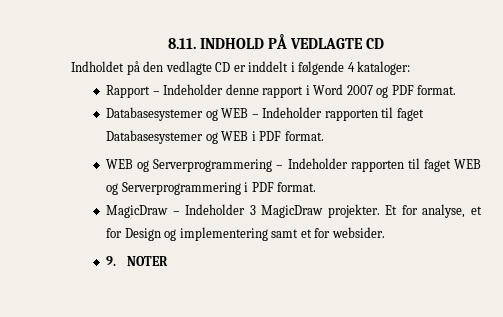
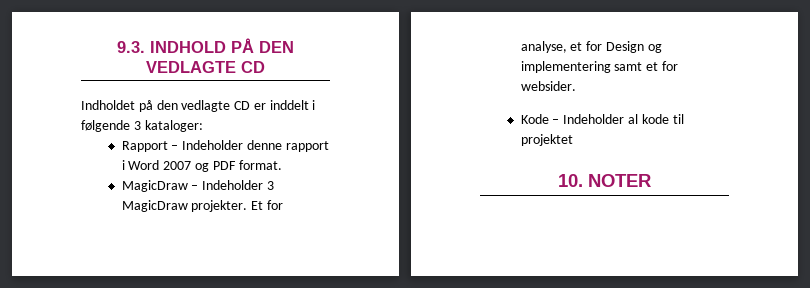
- 8.11. INDHOLD PÅ VEDLAGTE CD
+ 9.3. INDHOLD PÅ DEN VEDLAGTE CD
- Indholdet på den vedlagte CD er inddelt i følgende 4 kataloger:
+ Indholdet på den vedlagte CD er inddelt i følgende 3 kataloger:
- Databasesystemer og WEB – Indeholder rapporten til faget Databasesystemer og WEB i PDF format.
- WEB og Serverprogrammering – Indeholder rapporten til faget WEB og Serverprogrammering i PDF format.
- 9. NOTER
+ Kode – Indeholder al kode til projektet
+ 10. NOTER

